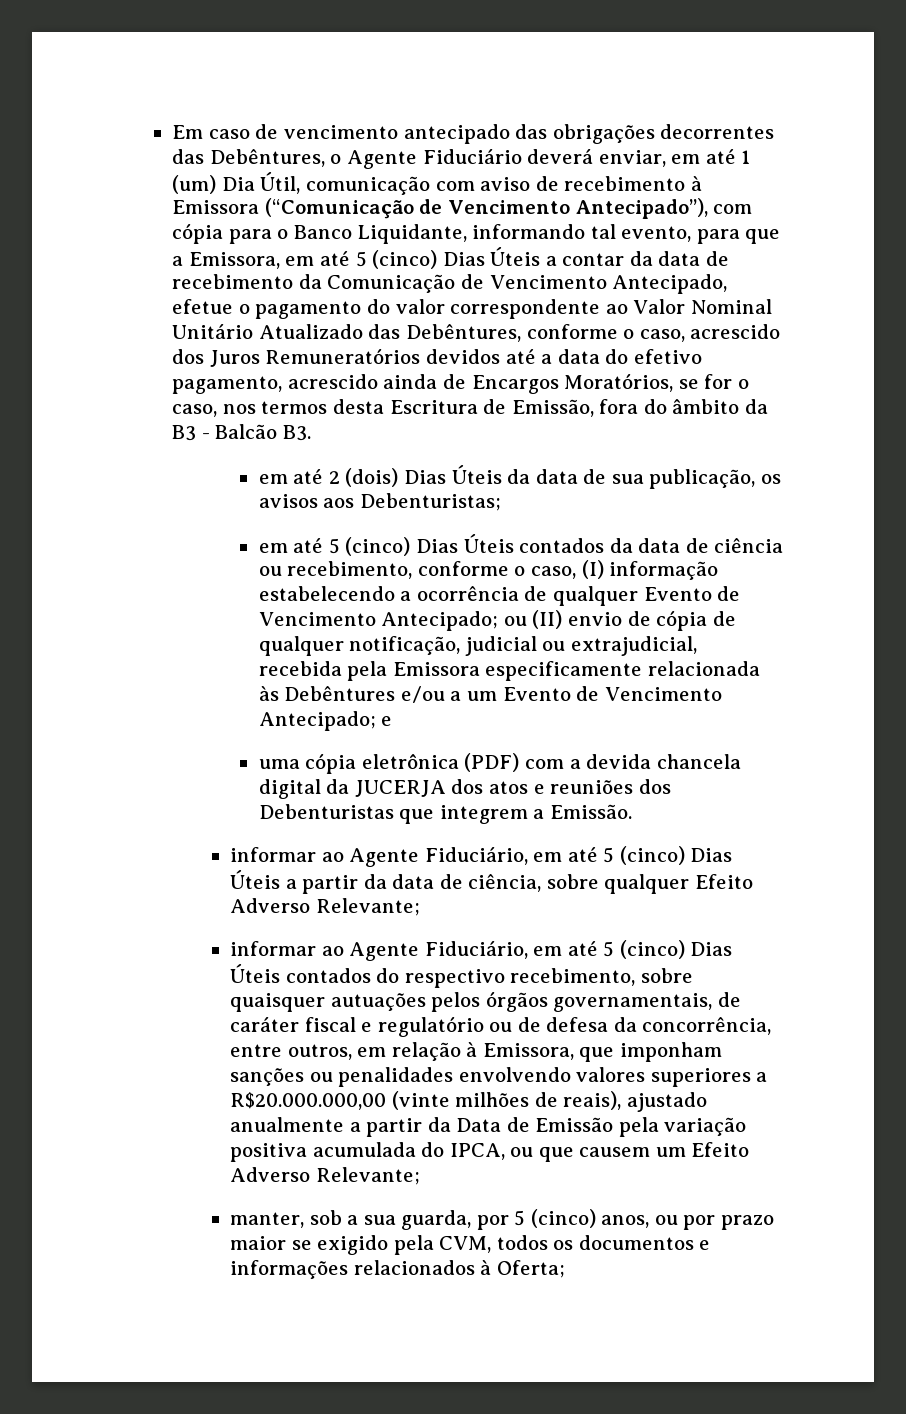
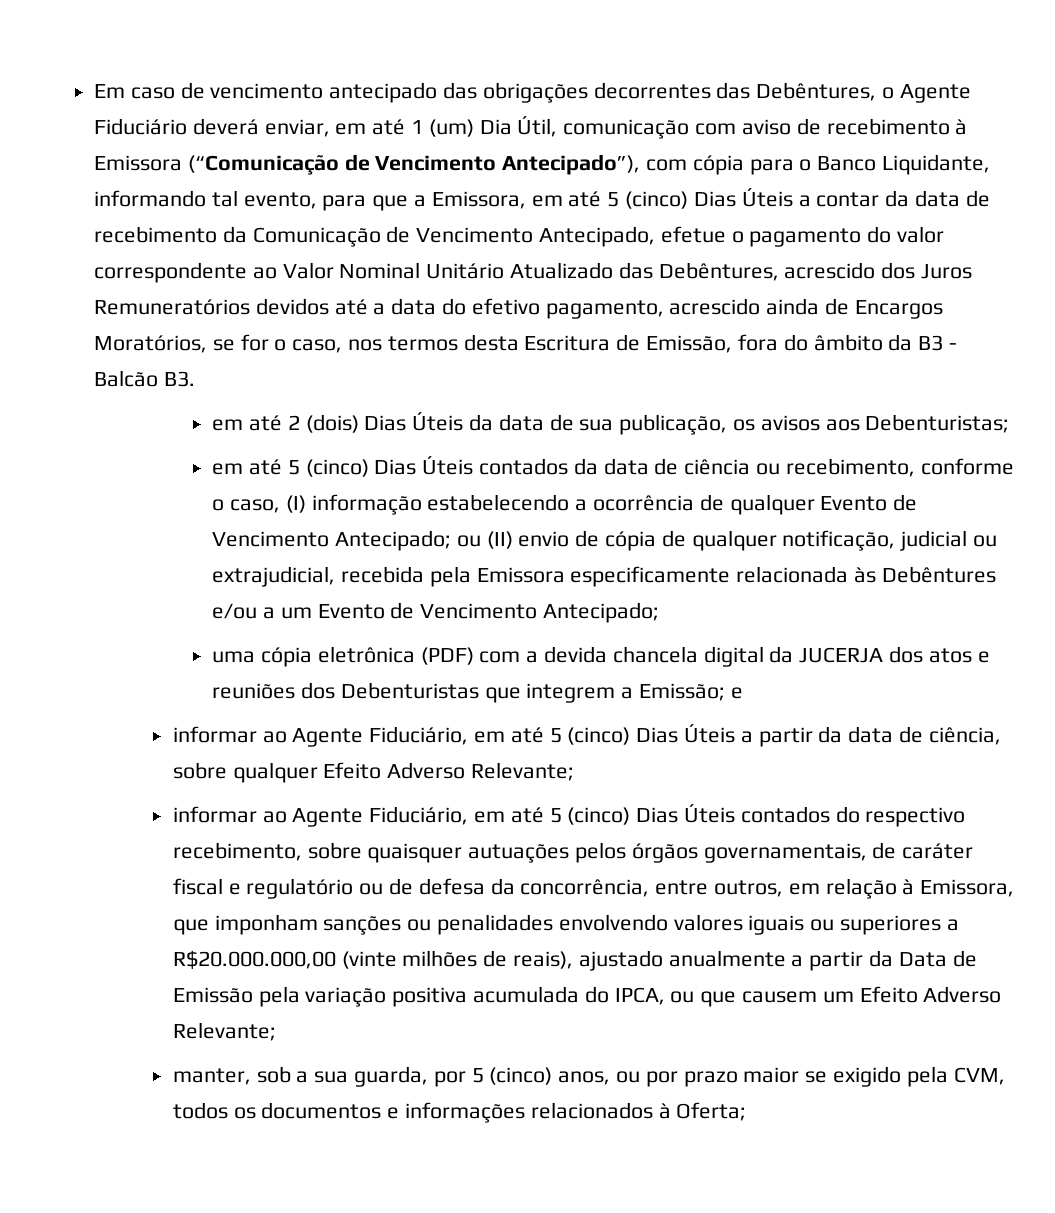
- Em caso de vencimento antecipado das obrigações decorrentes das Debêntures, o Agente Fiduciário deverá enviar, em até 1 (um) Dia Útil, comunicação com aviso de recebimento à Emissora (“Comunicação de Vencimento Antecipado”), com cópia para o Banco Liquidante, informando tal evento, para que a Emissora, em até 5 (cinco) Dias Úteis a contar da data de recebimento da Comunicação de Vencimento Antecipado, efetue o pagamento do valor correspondente ao Valor Nominal Unitário Atualizado das Debêntures, conforme o caso, acrescido dos Juros Remuneratórios devidos até a data do efetivo pagamento, acrescido ainda de Encargos Moratórios, se for o caso, nos termos desta Escritura de Emissão, fora do âmbito da B3 - Balcão B3.
+ Em caso de vencimento antecipado das obrigações decorrentes das Debêntures, o Agente Fiduciário deverá enviar, em até 1 (um) Dia Útil, comunicação com aviso de recebimento à Emissora (“Comunicação de Vencimento Antecipado”), com cópia para o Banco Liquidante, informando tal evento, para que a Emissora, em até 5 (cinco) Dias Úteis a contar da data de recebimento da Comunicação de Vencimento Antecipado, efetue o pagamento do valor correspondente ao Valor Nominal Unitário Atualizado das Debêntures, acrescido dos Juros Remuneratórios devidos até a data do efetivo pagamento, acrescido ainda de Encargos Moratórios, se for o caso, nos termos desta Escritura de Emissão, fora do âmbito da B3 - Balcão B3.
- em até 5 (cinco) Dias Úteis contados da data de ciência ou recebimento, conforme o caso, (I) informação estabelecendo a ocorrência de qualquer Evento de Vencimento Antecipado; ou (II) envio de cópia de qualquer notificação, judicial ou extrajudicial, recebida pela Emissora especificamente relacionada às Debêntures e/ou a um Evento de Vencimento Antecipado; e
+ em até 5 (cinco) Dias Úteis contados da data de ciência ou recebimento, conforme o caso, (I) informação estabelecendo a ocorrência de qualquer Evento de Vencimento Antecipado; ou (II) envio de cópia de qualquer notificação, judicial ou extrajudicial, recebida pela Emissora especificamente relacionada às Debêntures e/ou a um Evento de Vencimento Antecipado;
- uma cópia eletrônica (PDF) com a devida chancela digital da JUCERJA dos atos e reuniões dos Debenturistas que integrem a Emissão.
+ uma cópia eletrônica (PDF) com a devida chancela digital da JUCERJA dos atos e reuniões dos Debenturistas que integrem a Emissão; e
- informar ao Agente Fiduciário, em até 5 (cinco) Dias Úteis contados do respectivo recebimento, sobre quaisquer autuações pelos órgãos governamentais, de caráter fiscal e regulatório ou de defesa da concorrência, entre outros, em relação à Emissora, que imponham sanções ou penalidades envolvendo valores superiores a R$20.000.000,00 (vinte milhões de reais), ajustado anualmente a partir da Data de Emissão pela variação positiva acumulada do IPCA, ou que causem um Efeito Adverso Relevante;
+ informar ao Agente Fiduciário, em até 5 (cinco) Dias Úteis contados do respectivo recebimento, sobre quaisquer autuações pelos órgãos governamentais, de caráter fiscal e regulatório ou de defesa da concorrência, entre outros, em relação à Emissora, que imponham sanções ou penalidades envolvendo valores iguais ou superiores a R$20.000.000,00 (vinte milhões de reais), ajustado anualmente a partir da Data de Emissão pela variação positiva acumulada do IPCA, ou que causem um Efeito Adverso Relevante;

